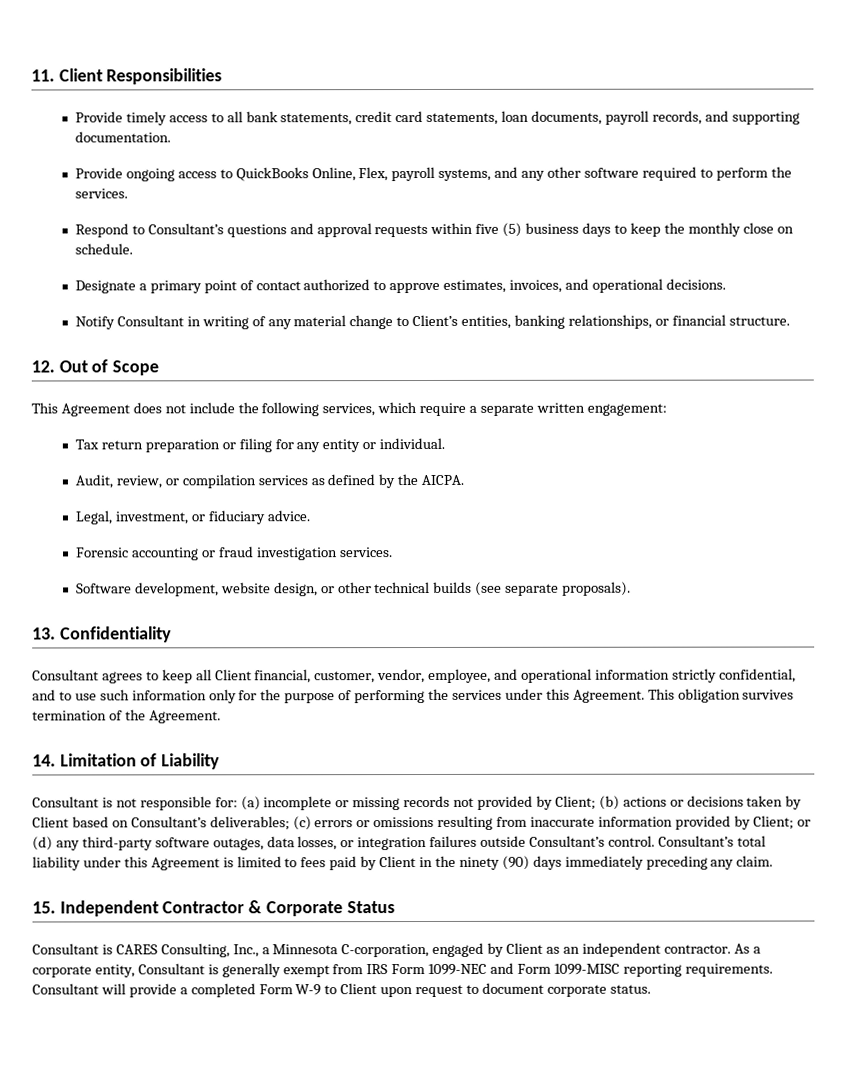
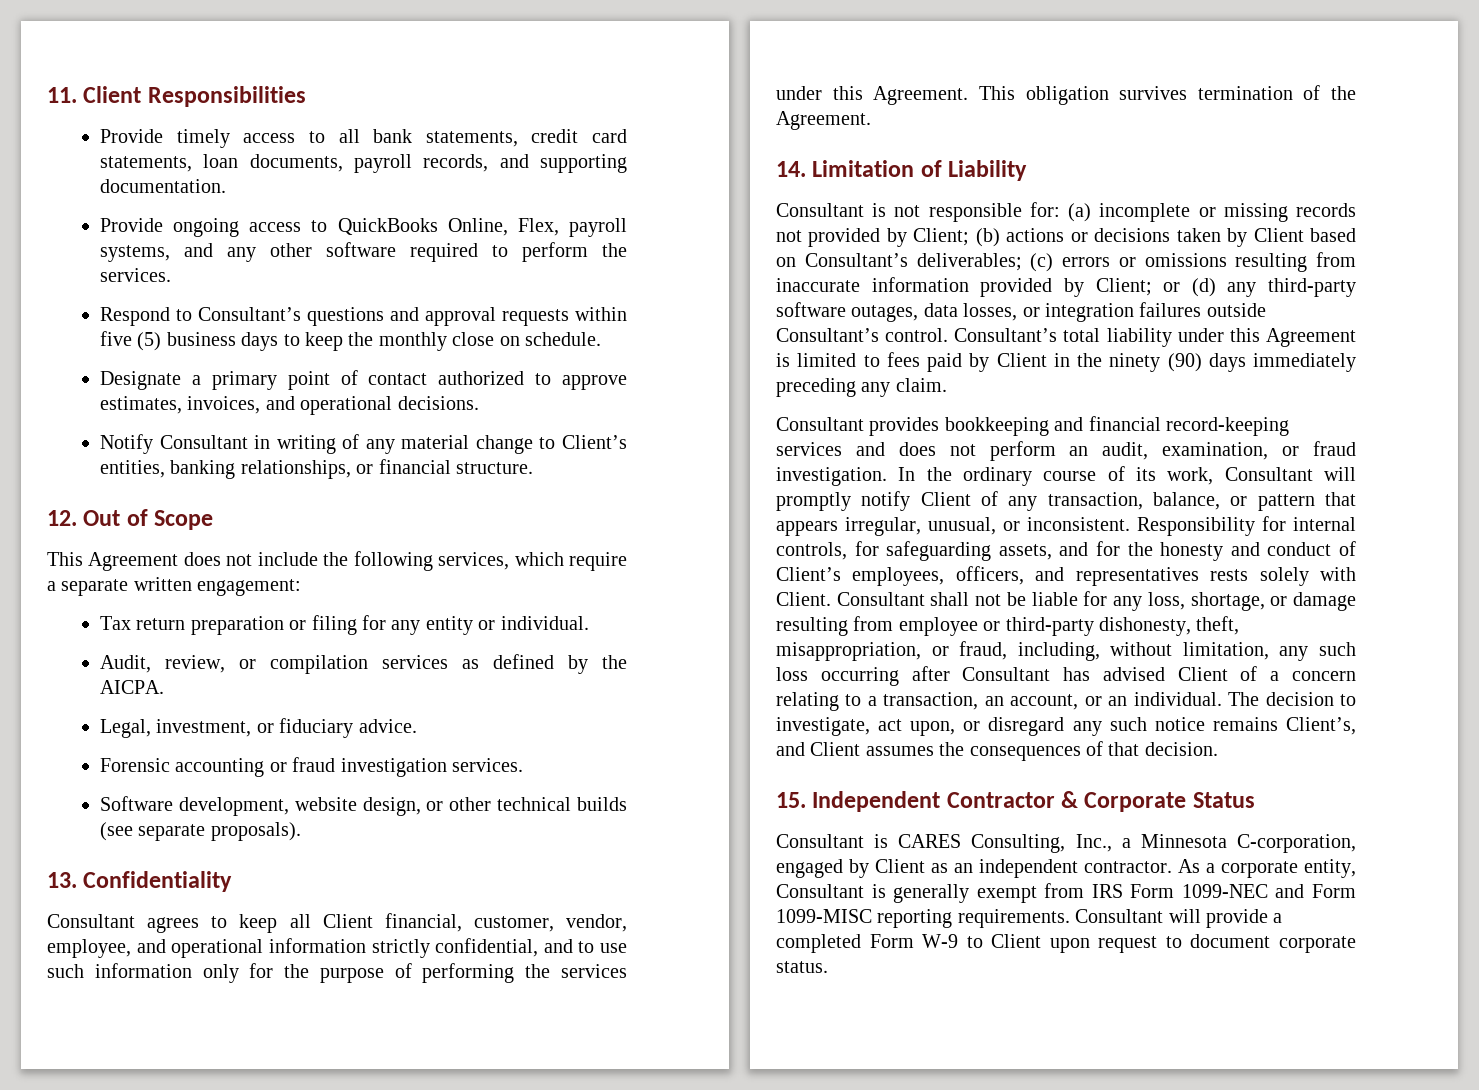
+ Consultant provides bookkeeping and financial record-keeping services and does not perform an audit, examination, or fraud investigation. In the ordinary course of its work, Consultant will promptly notify Client of any transaction, balance, or pattern that appears irregular, unusual, or inconsistent. Responsibility for internal controls, for safeguarding assets, and for the honesty and conduct of Client’s employees, officers, and representatives rests solely with Client. Consultant shall not be liable for any loss, shortage, or damage resulting from employee or third-party dishonesty, theft, misappropriation, or fraud, including, without limitation, any such loss occurring after Consultant has advised Client of a concern relating to a transaction, an account, or an individual. The decision to investigate, act upon, or disregard any such notice remains Client’s, and Client assumes the consequences of that decision.

